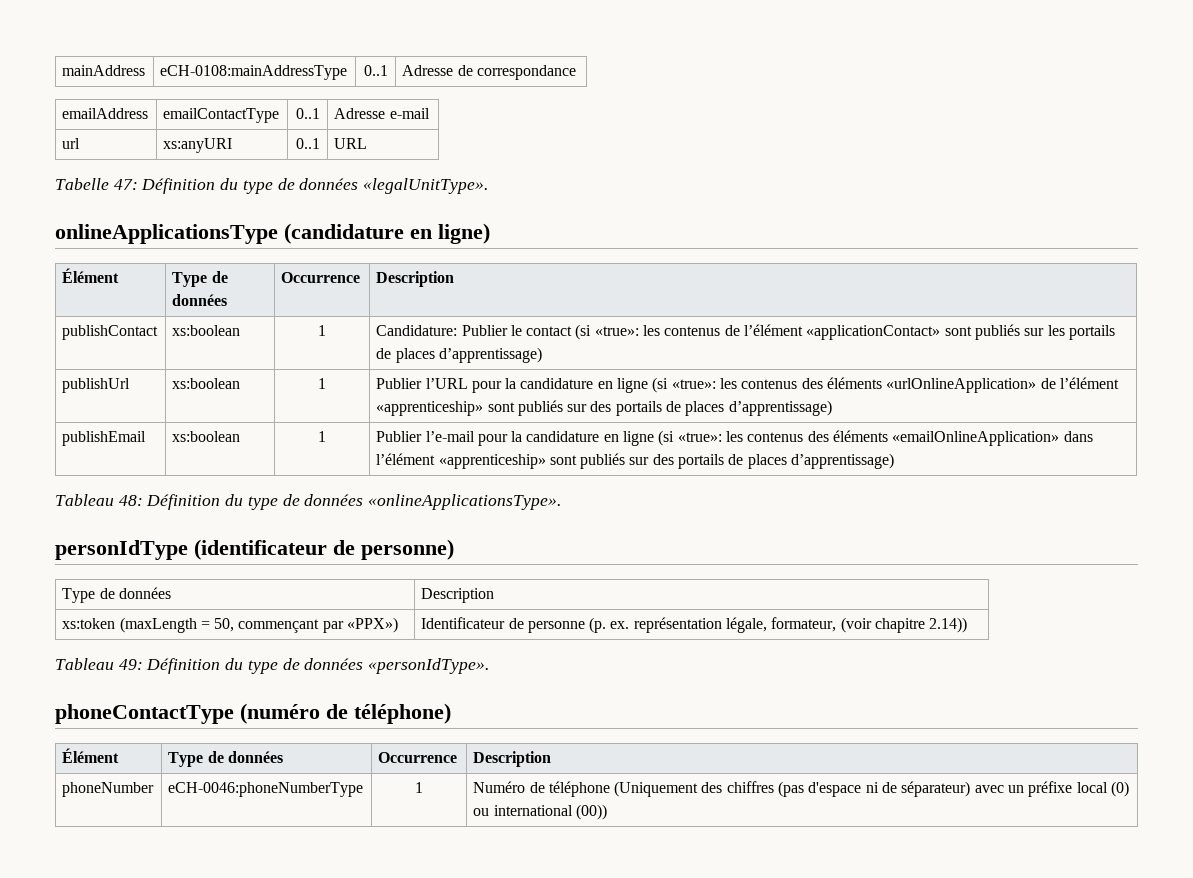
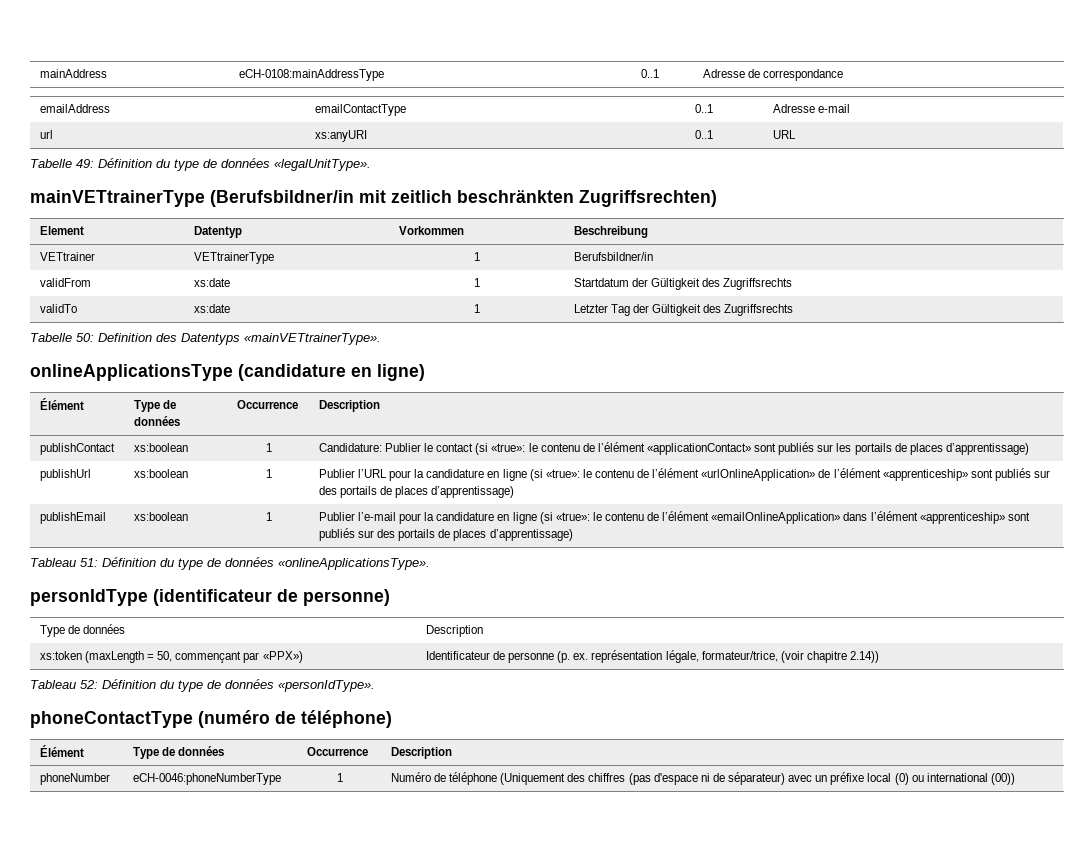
- Tabelle 47: Définition du type de données «legalUnitType».
+ Tabelle 49: Définition du type de données «legalUnitType».
+ mainVETtrainerType (Berufsbildner/in mit zeitlich beschränkten Zugriffsrechten)
+ Element | Datentyp | Vorkommen | Beschreibung
+ VETtrainer | VETtrainerType | 1 | Berufsbildner/in
+ validFrom | xs:date | 1 | Startdatum der Gültigkeit des Zugriffsrechts
+ validTo | xs:date | 1 | Letzter Tag der Gültigkeit des Zugriffsrechts
+ Tabelle 50: Definition des Datentyps «mainVETtrainerType».
- publishContact | xs:boolean | 1 | Candidature: Publier le contact (si «true»: les contenus de l’élément «applicationContact» sont publiés sur les portails de places d’apprentissage)
+ publishContact | xs:boolean | 1 | Candidature: Publier le contact (si «true»: le contenu de l’élément «applicationContact» sont publiés sur les portails de places d’apprentissage)
- publishUrl | xs:boolean | 1 | Publier l’URL pour la candidature en ligne (si «true»: les contenus des éléments «urlOnlineApplication» de l’élément «apprenticeship» sont publiés sur des portails de places d’apprentissage)
+ publishUrl | xs:boolean | 1 | Publier l’URL pour la candidature en ligne (si «true»: le contenu de l’élément «urlOnlineApplication» de l’élément «apprenticeship» sont publiés sur des portails de places d’apprentissage)
- publishEmail | xs:boolean | 1 | Publier l’e-mail pour la candidature en ligne (si «true»: les contenus des éléments «emailOnlineApplication» dans l’élément «apprenticeship» sont publiés sur des portails de places d’apprentissage)
+ publishEmail | xs:boolean | 1 | Publier l’e-mail pour la candidature en ligne (si «true»: le contenu de l’élément «emailOnlineApplication» dans l’élément «apprenticeship» sont publiés sur des portails de places d’apprentissage)
- Tableau 48: Définition du type de données «onlineApplicationsType».
+ Tableau 51: Définition du type de données «onlineApplicationsType».
- xs:token (maxLength = 50, commençant par «PPX») | Identificateur de personne (p. ex. représentation légale, formateur, (voir chapitre 2.14))
+ xs:token (maxLength = 50, commençant par «PPX») | Identificateur de personne (p. ex. représentation légale, formateur/trice, (voir chapitre 2.14))
- Tableau 49: Définition du type de données «personIdType».
+ Tableau 52: Définition du type de données «personIdType».

